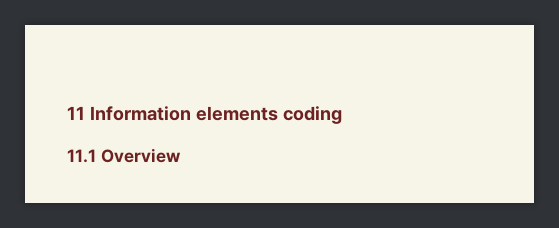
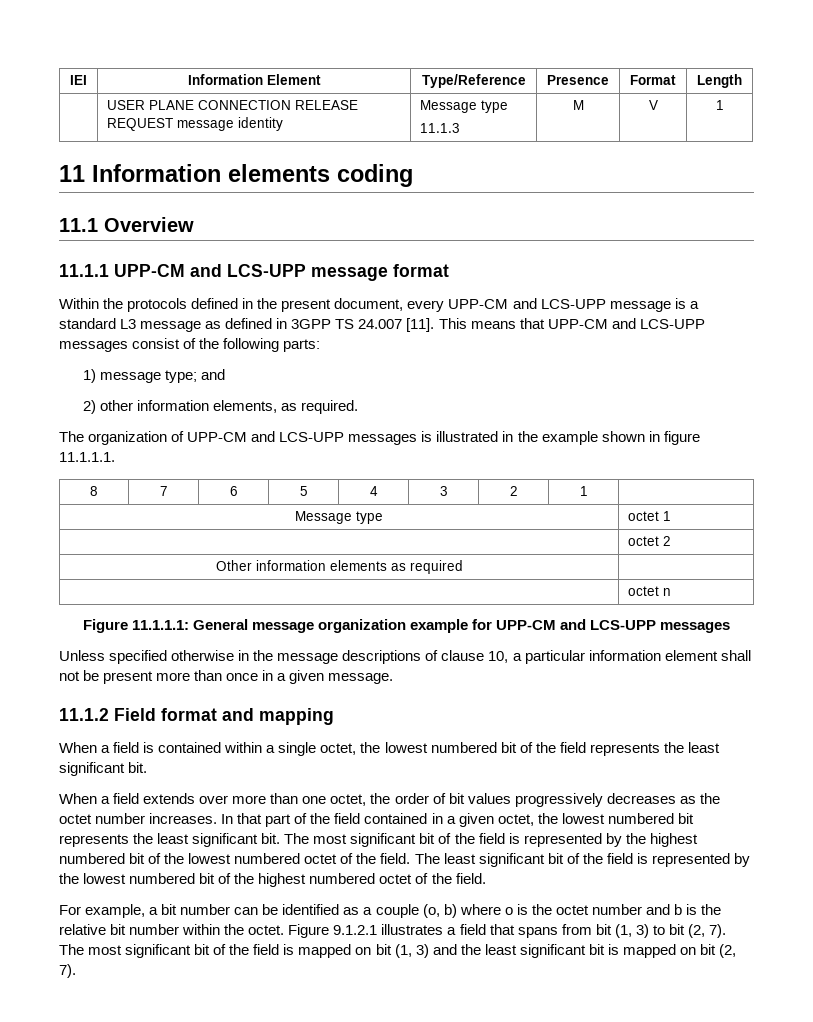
+ IEI | Information Element | Type/Reference | Presence | Format | Length
+ | USER PLANE CONNECTION RELEASE REQUEST message identity | Message type
+ 11.1.3 | M | V | 1
+ 11.1.1 UPP-CM and LCS-UPP message format
+ Within the protocols defined in the present document, every UPP-CM and LCS-UPP message is a standard L3 message as defined in 3GPP TS 24.007 [11]. This means that UPP-CM and LCS-UPP messages consist of the following parts:
+ 1) message type; and
+ 2) other information elements, as required.
+ The organization of UPP-CM and LCS-UPP messages is illustrated in the example shown in figure 11.1.1.1.
+ 8 | 7 | 6 | 5 | 4 | 3 | 2 | 1 |
+ Message type | octet 1
+ | octet 2
+ Other information elements as required |
+ | octet n
+ Figure 11.1.1.1: General message organization example for UPP-CM and LCS-UPP messages
+ Unless specified otherwise in the message descriptions of clause 10, a particular information element shall not be present more than once in a given message.
+ 11.1.2 Field format and mapping
+ When a field is contained within a single octet, the lowest numbered bit of the field represents the least significant bit.
+ When a field extends over more than one octet, the order of bit values progressively decreases as the octet number increases. In that part of the field contained in a given octet, the lowest numbered bit represents the least significant bit. The most significant bit of the field is represented by the highest numbered bit of the lowest numbered octet of the field. The least significant bit of the field is represented by the lowest numbered bit of the highest numbered octet of the field.
+ For example, a bit number can be identified as a couple (o, b) where o is the octet number and b is the relative bit number within the octet. Figure 9.1.2.1 illustrates a field that spans from bit (1, 3) to bit (2, 7). The most significant bit of the field is mapped on bit (1, 3) and the least significant bit is mapped on bit (2, 7).

